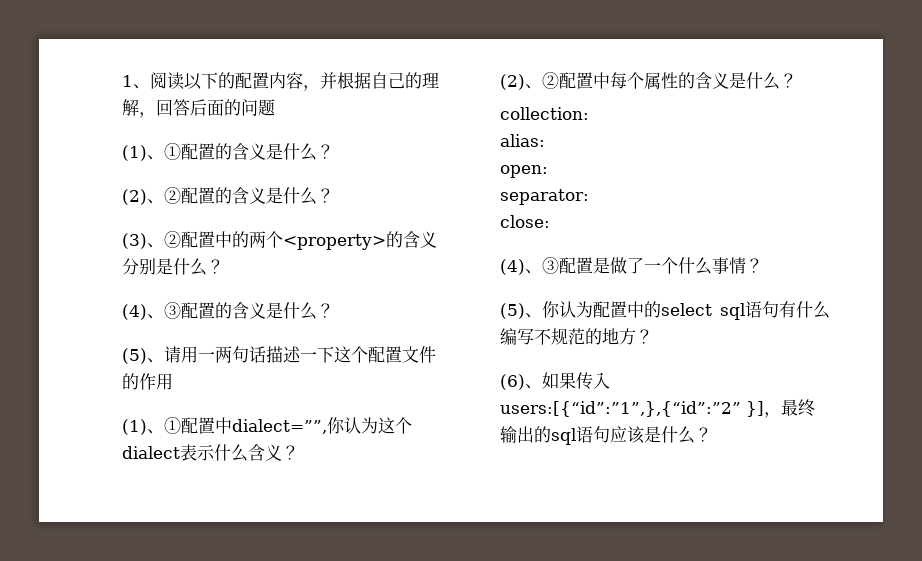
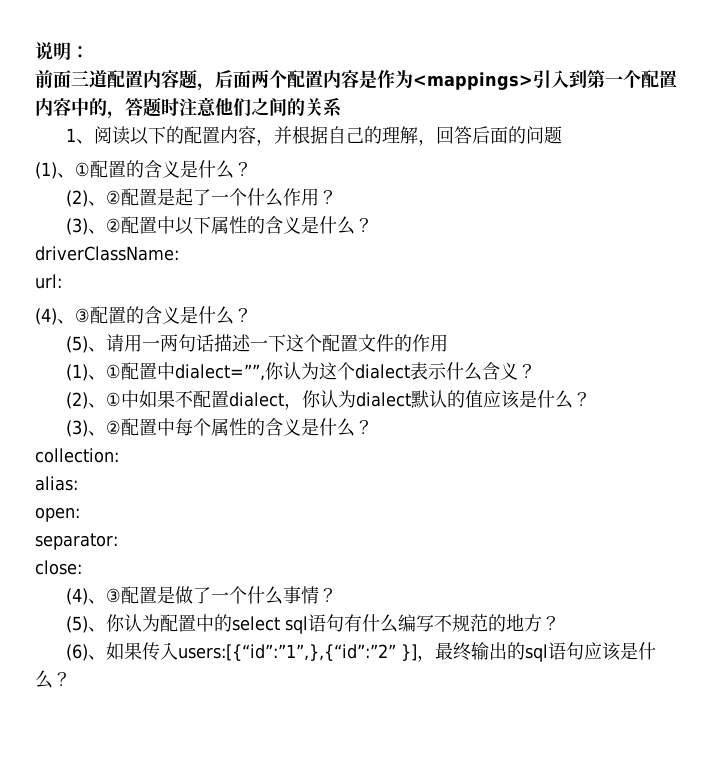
+ 说明：
+ 前面三道配置内容题，后面两个配置内容是作为<mappings>引入到第一个配置内容中的，答题时注意他们之间的关系
- (2)、②配置的含义是什么？
- (3)、②配置中的两个<property>的含义分别是什么？
+ (2)、②配置是起了一个什么作用？
+ (3)、②配置中以下属性的含义是什么？
+ driverClassName:
+ url:
- (2)、②配置中每个属性的含义是什么？
+ (2)、①中如果不配置dialect，你认为dialect默认的值应该是什么？
+ (3)、②配置中每个属性的含义是什么？

